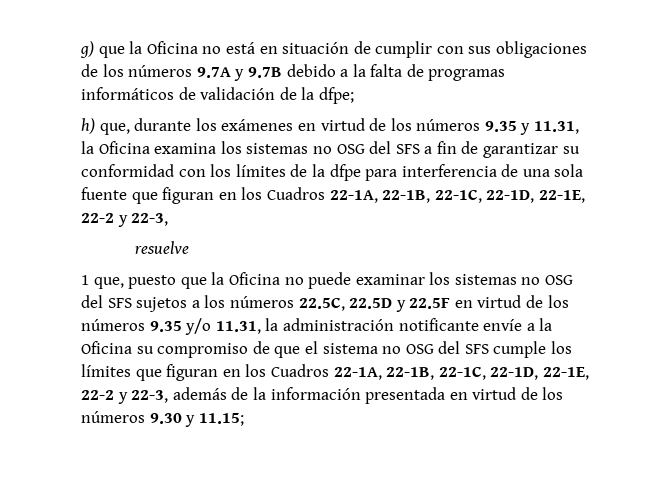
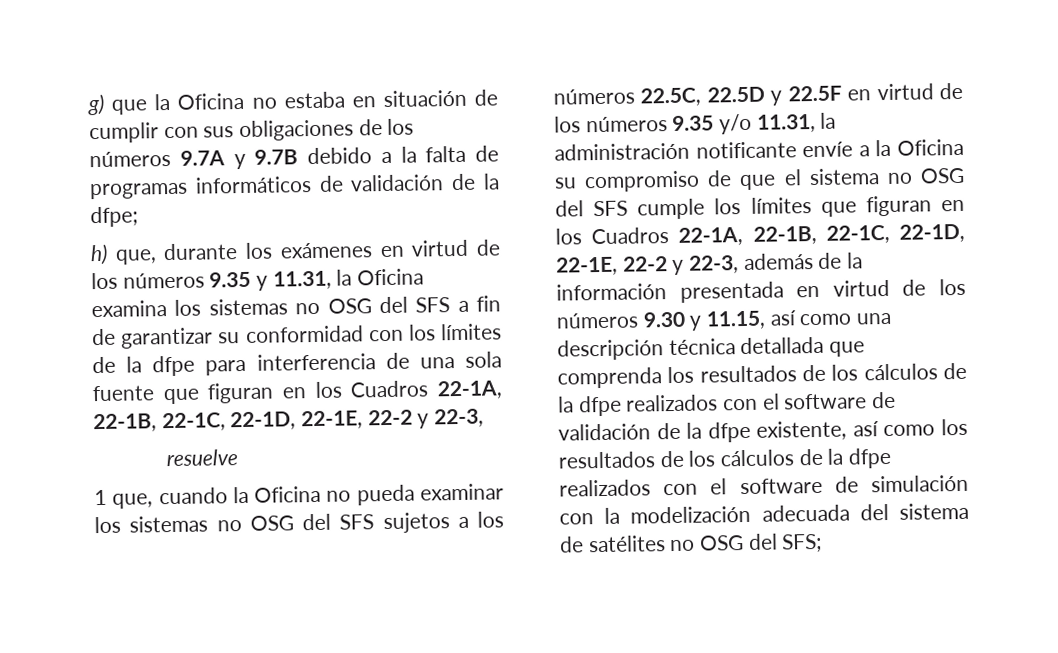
- g) que la Oficina no está en situación de cumplir con sus obligaciones de los números 9.7A y 9.7B debido a la falta de programas informáticos de validación de la dfpe;
+ g) que la Oficina no estaba en situación de cumplir con sus obligaciones de los números 9.7A y 9.7B debido a la falta de programas informáticos de validación de la dfpe;
- 1 que, puesto que la Oficina no puede examinar los sistemas no OSG del SFS sujetos a los números 22.5C, 22.5D y 22.5F en virtud de los números 9.35 y/o 11.31, la administración notificante envíe a la Oficina su compromiso de que el sistema no OSG del SFS cumple los límites que figuran en los Cuadros 22-1A, 22-1B, 22-1C, 22-1D, 22-1E, 22-2 y 22-3, además de la información presentada en virtud de los números 9.30 y 11.15;
+ 1 que, cuando la Oficina no pueda examinar los sistemas no OSG del SFS sujetos a los números 22.5C, 22.5D y 22.5F en virtud de los números 9.35 y/o 11.31, la administración notificante envíe a la Oficina su compromiso de que el sistema no OSG del SFS cumple los límites que figuran en los Cuadros 22-1A, 22-1B, 22-1C, 22-1D, 22-1E, 22-2 y 22-3, además de la información presentada en virtud de los números 9.30 y 11.15, así como una descripción técnica detallada que comprenda los resultados de los cálculos de la dfpe realizados con el software de validación de la dfpe existente, así como los resultados de los cálculos de la dfpe realizados con el software de simulación con la modelización adecuada del sistema de satélites no OSG del SFS;

